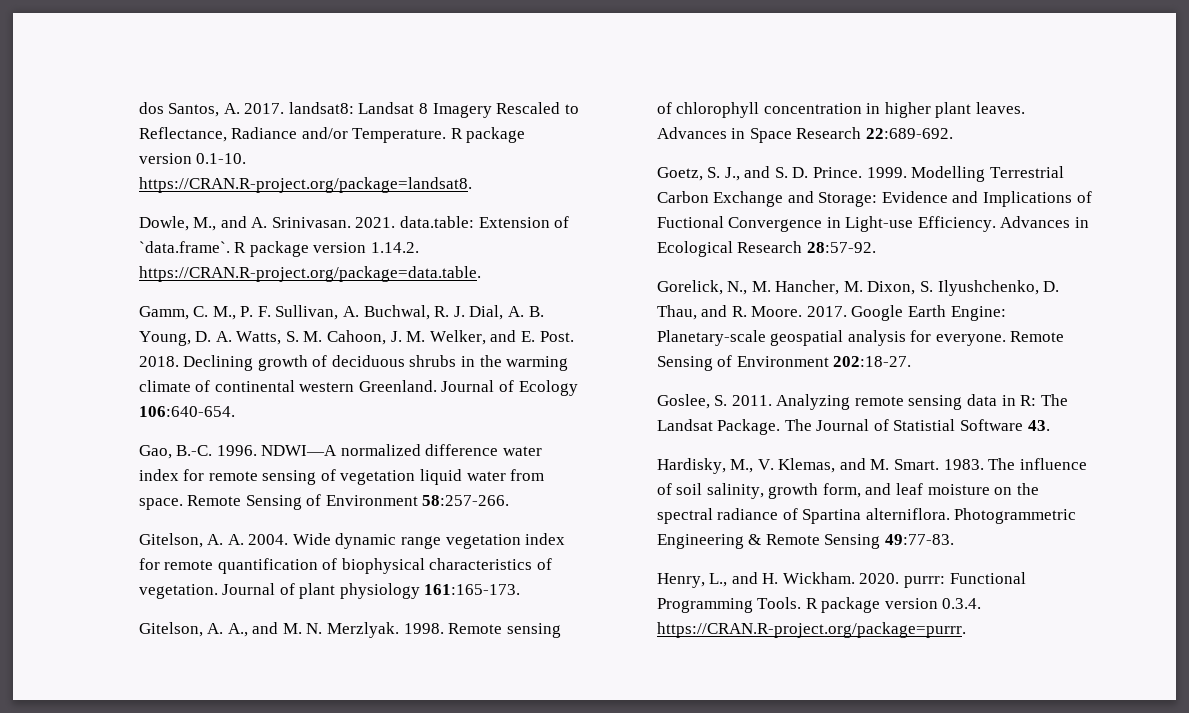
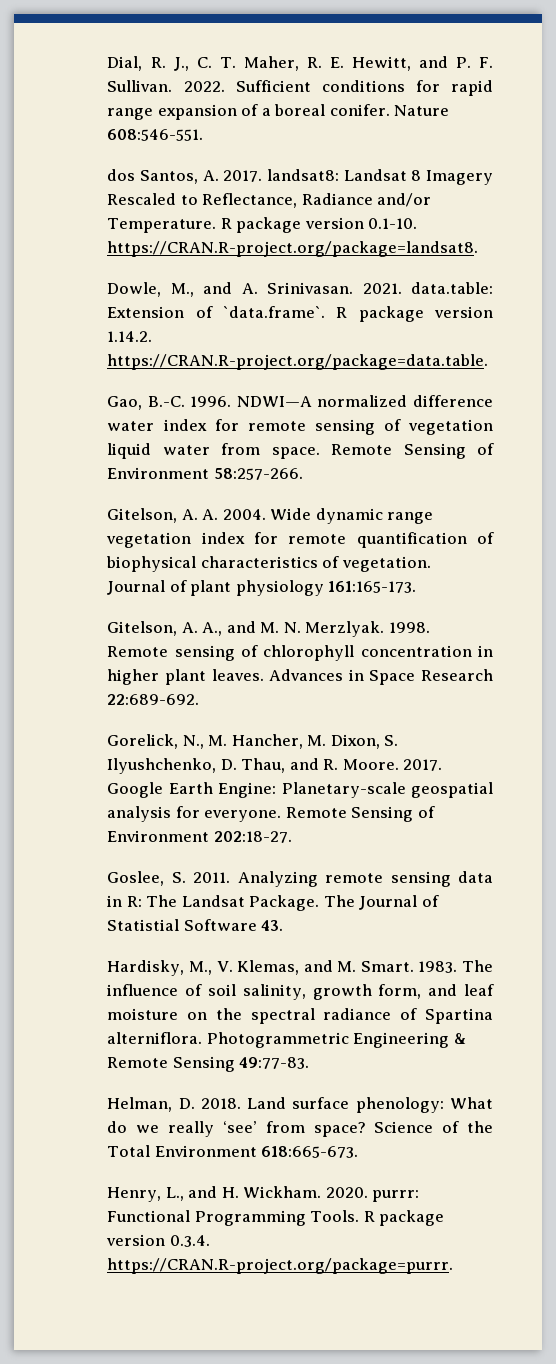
+ Dial, R. J., C. T. Maher, R. E. Hewitt, and P. F. Sullivan. 2022. Sufficient conditions for rapid range expansion of a boreal conifer. Nature 608:546-551.
- Gamm, C. M., P. F. Sullivan, A. Buchwal, R. J. Dial, A. B. Young, D. A. Watts, S. M. Cahoon, J. M. Welker, and E. Post. 2018. Declining growth of deciduous shrubs in the warming climate of continental western Greenland. Journal of Ecology 106:640-654.
- Goetz, S. J., and S. D. Prince. 1999. Modelling Terrestrial Carbon Exchange and Storage: Evidence and Implications of Fuctional Convergence in Light-use Efficiency. Advances in Ecological Research 28:57-92.
+ Helman, D. 2018. Land surface phenology: What do we really ‘see’ from space? Science of the Total Environment 618:665-673.

